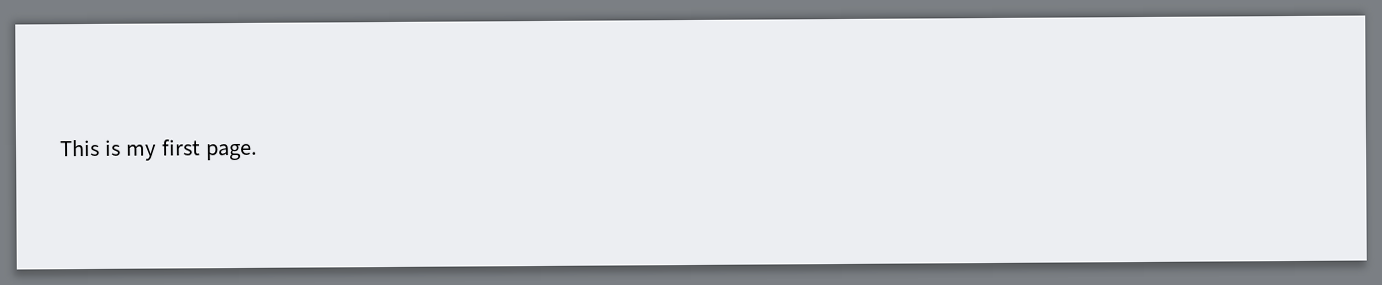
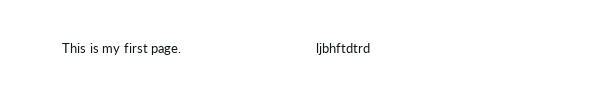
+ ljbhftdtrd

